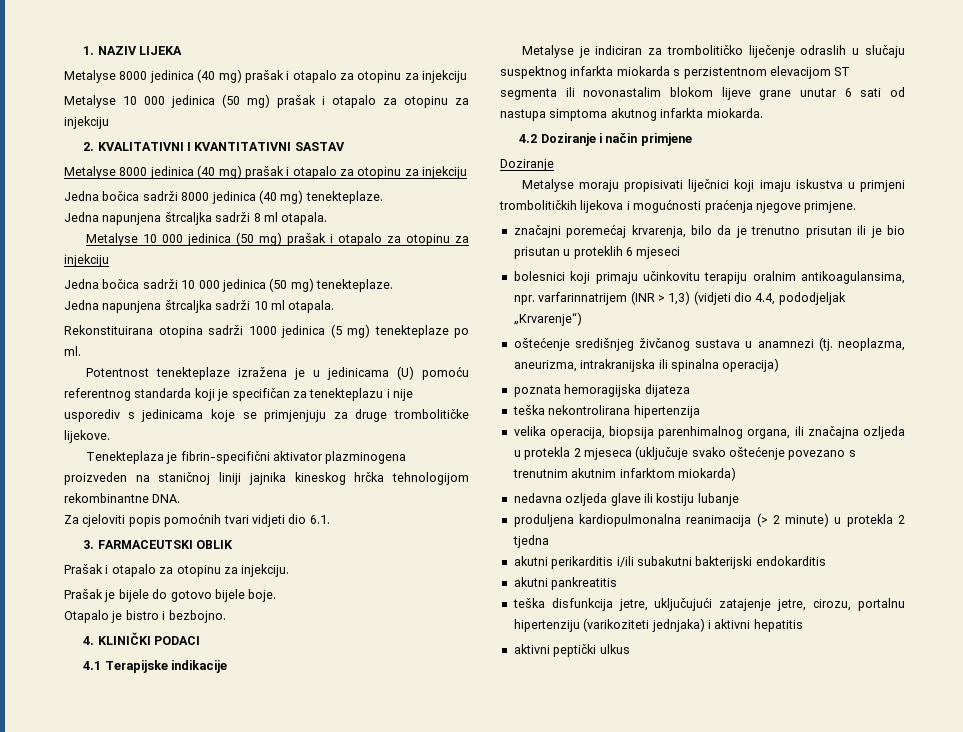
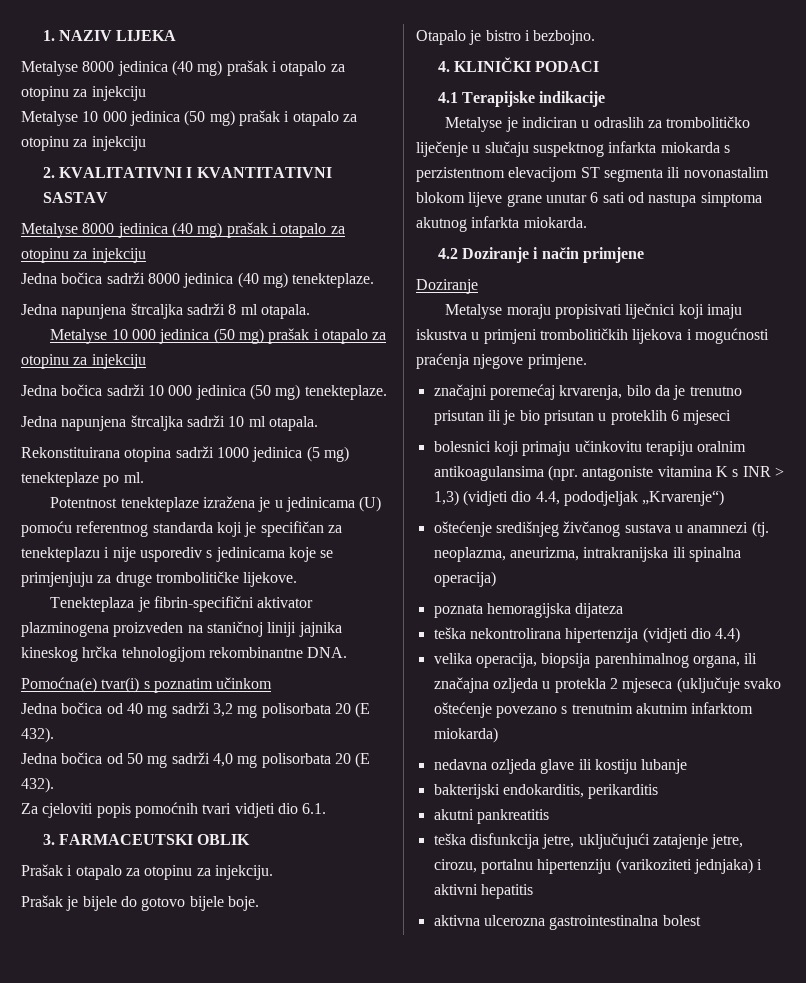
+ Pomoćna(e) tvar(i) s poznatim učinkom
+ Jedna bočica od 40 mg sadrži 3,2 mg polisorbata 20 (E 432).
+ Jedna bočica od 50 mg sadrži 4,0 mg polisorbata 20 (E 432).
- Metalyse je indiciran za trombolitičko liječenje odraslih u slučaju suspektnog infarkta miokarda s perzistentnom elevacijom ST segmenta ili novonastalim blokom lijeve grane unutar 6 sati od nastupa simptoma akutnog infarkta miokarda.
+ Metalyse je indiciran u odraslih za trombolitičko liječenje u slučaju suspektnog infarkta miokarda s perzistentnom elevacijom ST segmenta ili novonastalim blokom lijeve grane unutar 6 sati od nastupa simptoma akutnog infarkta miokarda.
- bolesnici koji primaju učinkovitu terapiju oralnim antikoagulansima, npr. varfarinnatrijem (INR > 1,3) (vidjeti dio 4.4, pododjeljak „Krvarenje“)
+ bolesnici koji primaju učinkovitu terapiju oralnim antikoagulansima (npr. antagoniste vitamina K s INR > 1,3) (vidjeti dio 4.4, pododjeljak „Krvarenje“)
- teška nekontrolirana hipertenzija
+ teška nekontrolirana hipertenzija (vidjeti dio 4.4)
- produljena kardiopulmonalna reanimacija (> 2 minute) u protekla 2 tjedna
- akutni perikarditis i/ili subakutni bakterijski endokarditis
+ bakterijski endokarditis, perikarditis
- aktivni peptički ulkus
+ aktivna ulcerozna gastrointestinalna bolest

